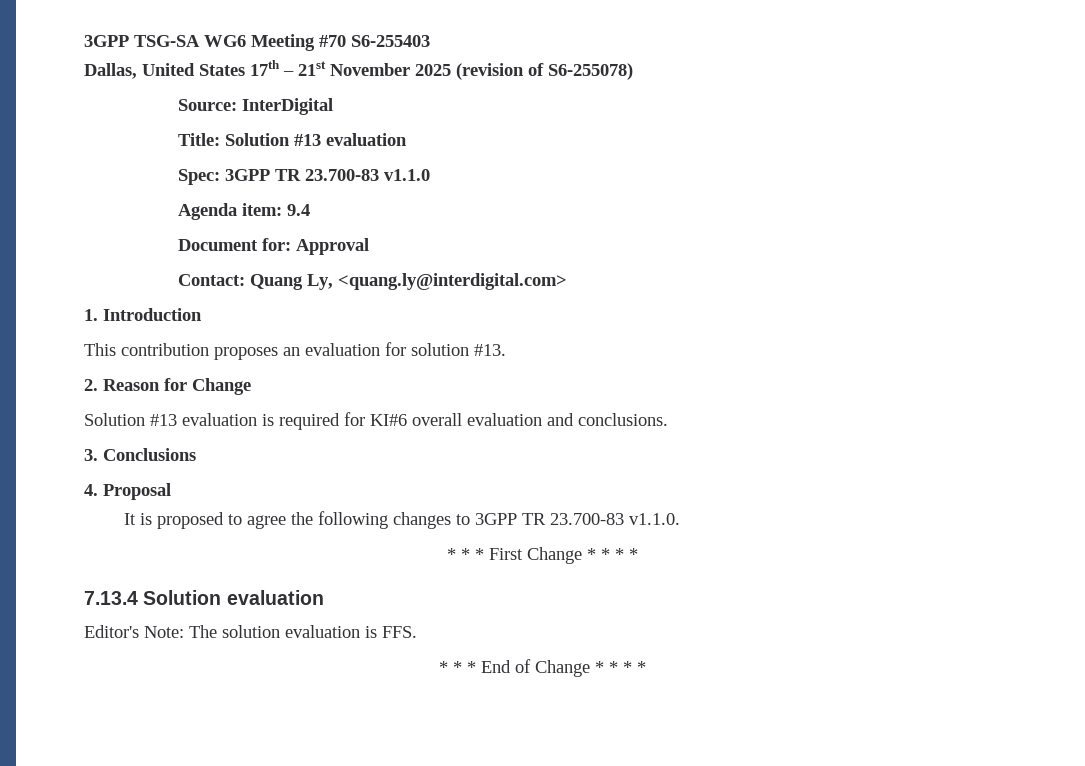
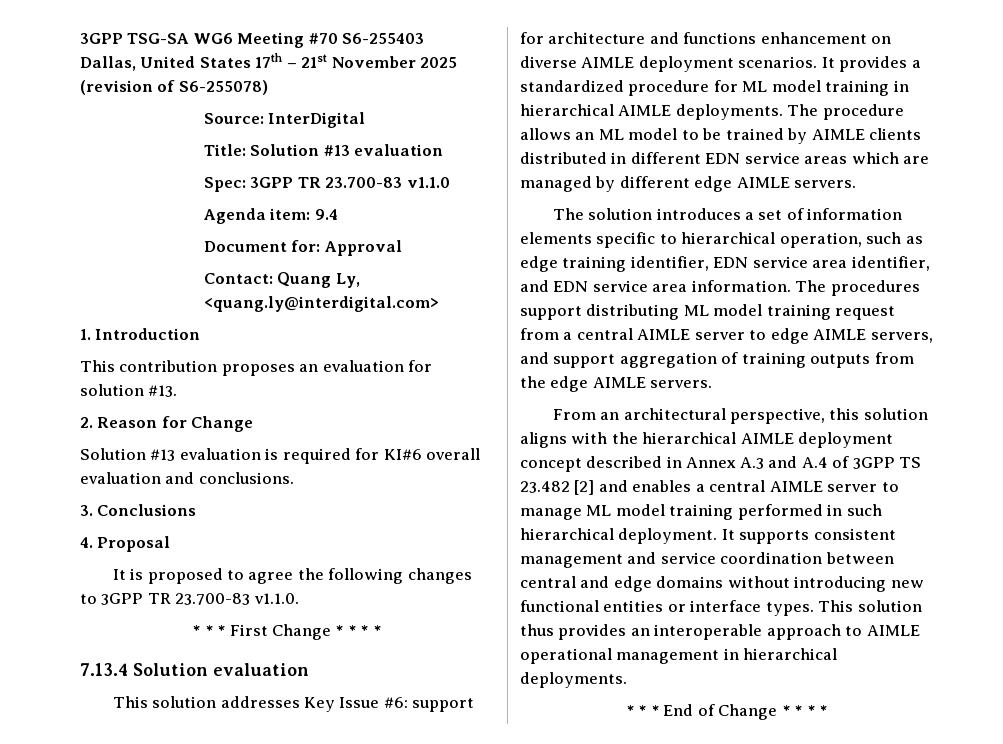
- Editor's Note: The solution evaluation is FFS.
+ This solution addresses Key Issue #6: support for architecture and functions enhancement on diverse AIMLE deployment scenarios. It provides a standardized procedure for ML model training in hierarchical AIMLE deployments. The procedure allows an ML model to be trained by AIMLE clients distributed in different EDN service areas which are managed by different edge AIMLE servers.
+ The solution introduces a set of information elements specific to hierarchical operation, such as edge training identifier, EDN service area identifier, and EDN service area information. The procedures support distributing ML model training request from a central AIMLE server to edge AIMLE servers, and support aggregation of training outputs from the edge AIMLE servers.
+ From an architectural perspective, this solution aligns with the hierarchical AIMLE deployment concept described in Annex A.3 and A.4 of 3GPP TS 23.482 [2] and enables a central AIMLE server to manage ML model training performed in such hierarchical deployment. It supports consistent management and service coordination between central and edge domains without introducing new functional entities or interface types. This solution thus provides an interoperable approach to AIMLE operational management in hierarchical deployments.

